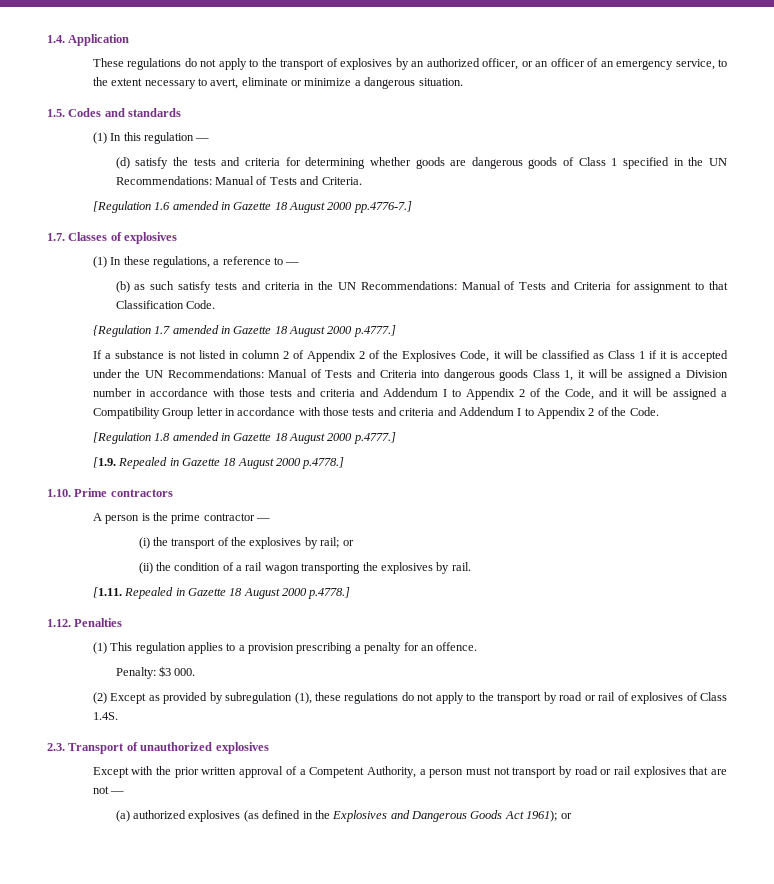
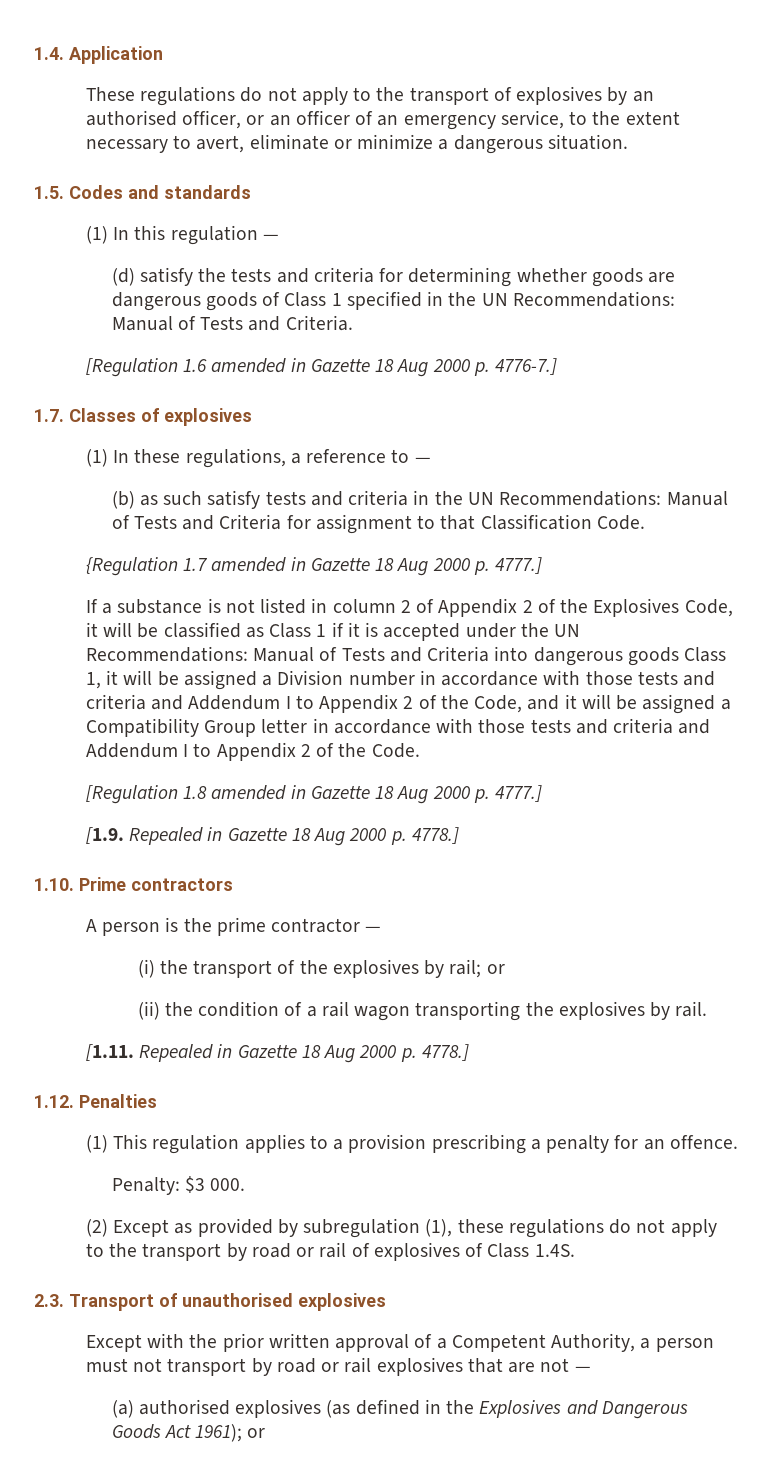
- These regulations do not apply to the transport of explosives by an authorized officer, or an officer of an emergency service, to the extent necessary to avert, eliminate or minimize a dangerous situation.
+ These regulations do not apply to the transport of explosives by an authorised officer, or an officer of an emergency service, to the extent necessary to avert, eliminate or minimize a dangerous situation.
- [Regulation 1.6 amended in Gazette 18 August 2000 pp.4776-7.]
+ [Regulation 1.6 amended in Gazette 18 Aug 2000 p. 4776-7.]
- {Regulation 1.7 amended in Gazette 18 August 2000 p.4777.]
+ {Regulation 1.7 amended in Gazette 18 Aug 2000 p. 4777.]
- [Regulation 1.8 amended in Gazette 18 August 2000 p.4777.]
+ [Regulation 1.8 amended in Gazette 18 Aug 2000 p. 4777.]
- [1.9. Repealed in Gazette 18 August 2000 p.4778.]
+ [1.9. Repealed in Gazette 18 Aug 2000 p. 4778.]
- [1.11. Repealed in Gazette 18 August 2000 p.4778.]
+ [1.11. Repealed in Gazette 18 Aug 2000 p. 4778.]
- 2.3. Transport of unauthorized explosives
+ 2.3. Transport of unauthorised explosives
- (a) authorized explosives (as defined in the Explosives and Dangerous Goods Act 1961); or
+ (a) authorised explosives (as defined in the Explosives and Dangerous Goods Act 1961); or

